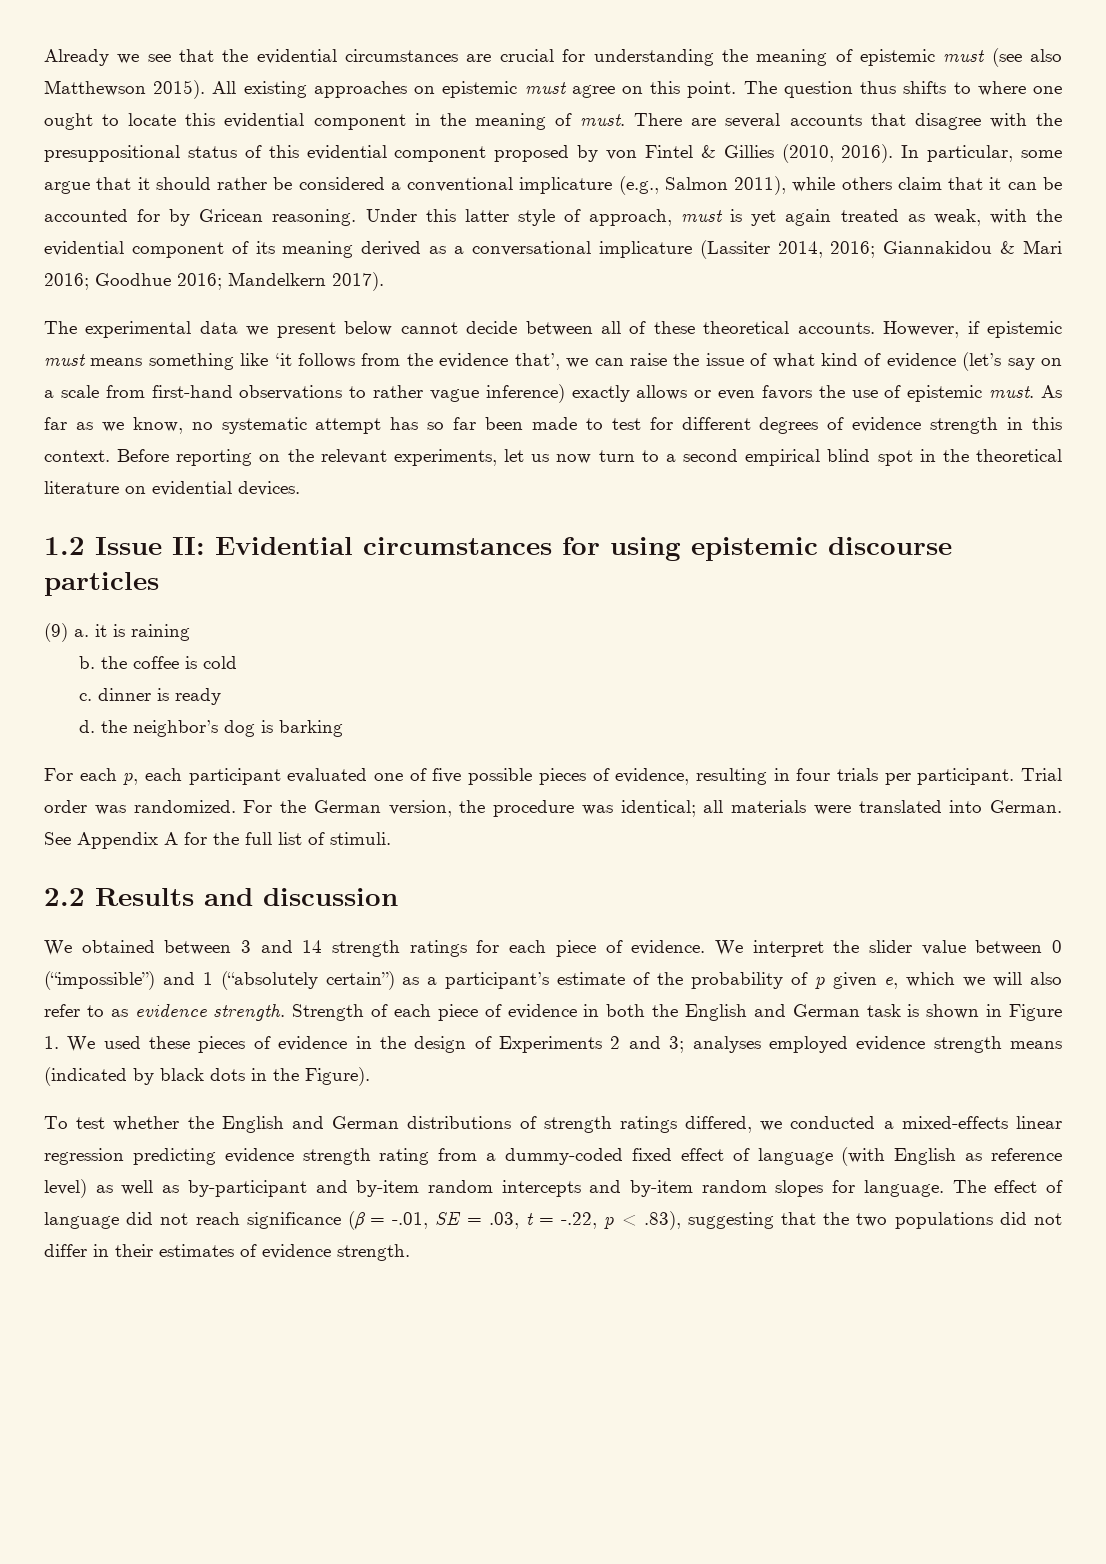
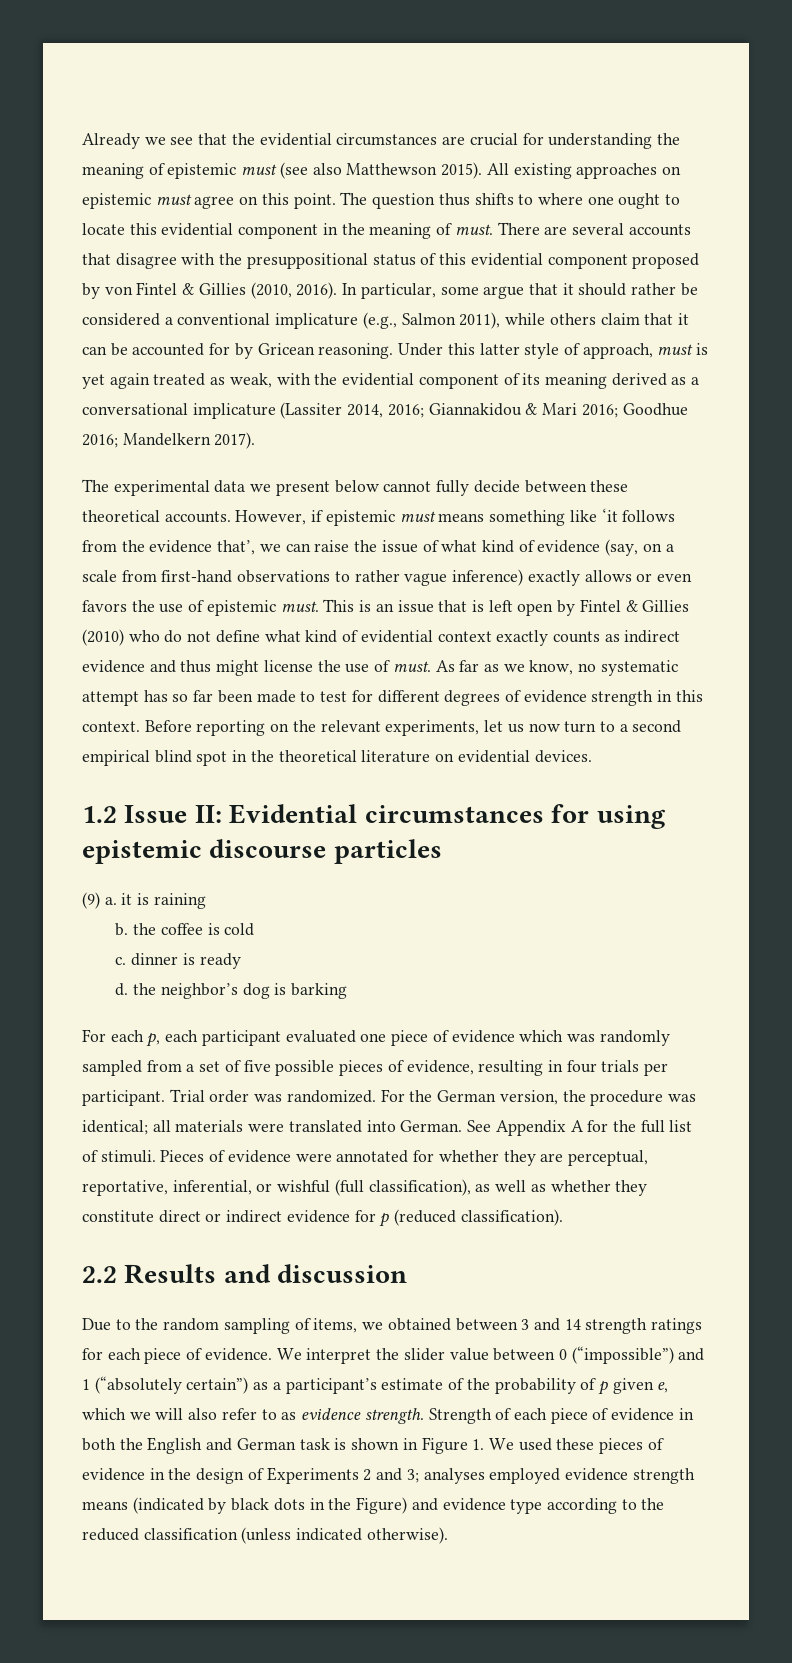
- The experimental data we present below cannot decide between all of these theoretical accounts.
+ The experimental data we present below cannot fully decide between these theoretical accounts.
- However, if epistemic must means something like ‘it follows from the evidence that’, we can raise the issue of what kind of evidence (let’s say on a scale from first-hand observations to rather vague inference) exactly allows or even favors the use of epistemic must.
+ However, if epistemic must means something like ‘it follows from the evidence that’, we can raise the issue of what kind of evidence (say, on a scale from first-hand observations to rather vague inference) exactly allows or even favors the use of epistemic must.
+ This is an issue that is left open by Fintel & Gillies (2010) who do not define what kind of evidential context exactly counts as indirect evidence and thus might license the use of must.
- For each p, each participant evaluated one of five possible pieces of evidence, resulting in four trials per participant.
+ For each p, each participant evaluated one piece of evidence which was randomly sampled from a set of five possible pieces of evidence, resulting in four trials per participant.
- See Appendix A for the full list of stimuli.
+ See Appendix A for the full list of stimuli. Pieces of evidence were annotated for whether they are perceptual, reportative, inferential, or wishful (full classification), as well as whether they constitute direct or indirect evidence for p (reduced classification).
  2.2 Results and discussion
- We obtained between 3 and 14 strength ratings for each piece of evidence.
+ Due to the random sampling of items, we obtained between 3 and 14 strength ratings for each piece of evidence.
- Strength of each piece of evidence in both the English and German task is shown in Figure 1. We used these pieces of evidence in the design of Experiments 2 and 3; analyses employed evidence strength means (indicated by black dots in the Figure).
- To test whether the English and German distributions of strength ratings differed, we conducted a mixed-effects linear regression predicting evidence strength rating from a dummy-coded fixed effect of language (with English as reference level) as well as by-participant and by-item random intercepts and by-item random slopes for language. The effect of language did not reach significance (β = -.01, SE = .03, t = -.22, p < .83), suggesting that the two populations did not differ in their estimates of evidence strength.
+ Strength of each piece of evidence in both the English and German task is shown in Figure 1. We used these pieces of evidence in the design of Experiments 2 and 3; analyses employed evidence strength means (indicated by black dots in the Figure) and evidence type according to the reduced classification (unless indicated otherwise).

